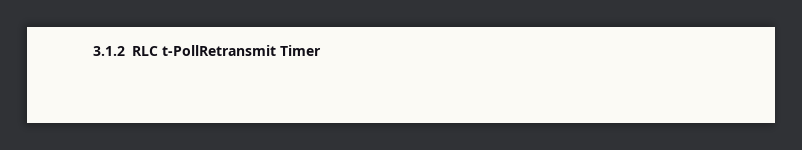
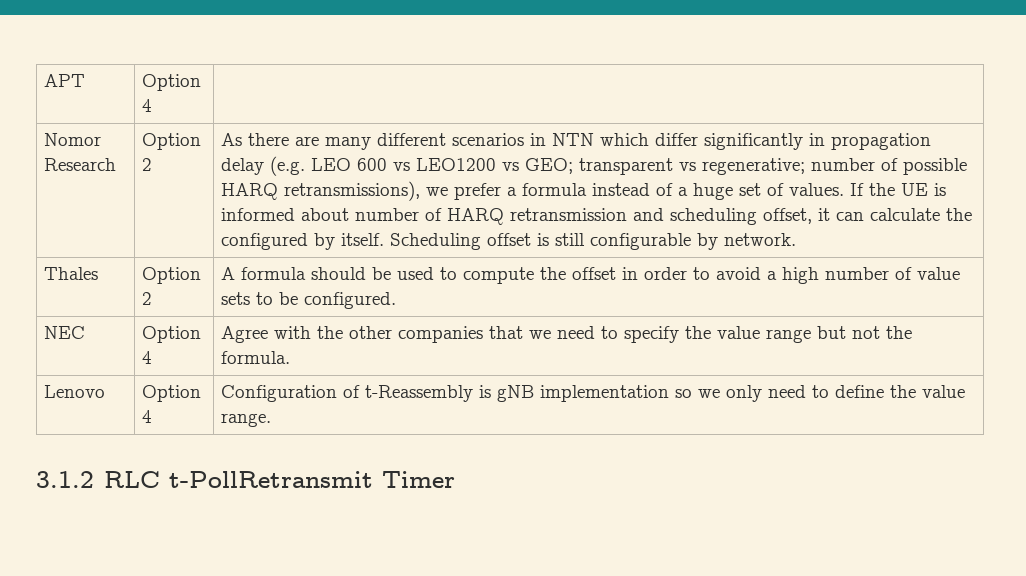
+ APT | Option 4 |
+ Nomor Research | Option 2 | As there are many different scenarios in NTN which differ significantly in propagation delay (e.g. LEO 600 vs LEO1200 vs GEO; transparent vs regenerative; number of possible HARQ retransmissions), we prefer a formula instead of a huge set of values. If the UE is informed about number of HARQ retransmission and scheduling offset, it can calculate the configured by itself. Scheduling offset is still configurable by network.
+ Thales | Option 2 | A formula should be used to compute the offset in order to avoid a high number of value sets to be configured.
+ NEC | Option 4 | Agree with the other companies that we need to specify the value range but not the formula.
+ Lenovo | Option 4 | Configuration of t-Reassembly is gNB implementation so we only need to define the value range.

